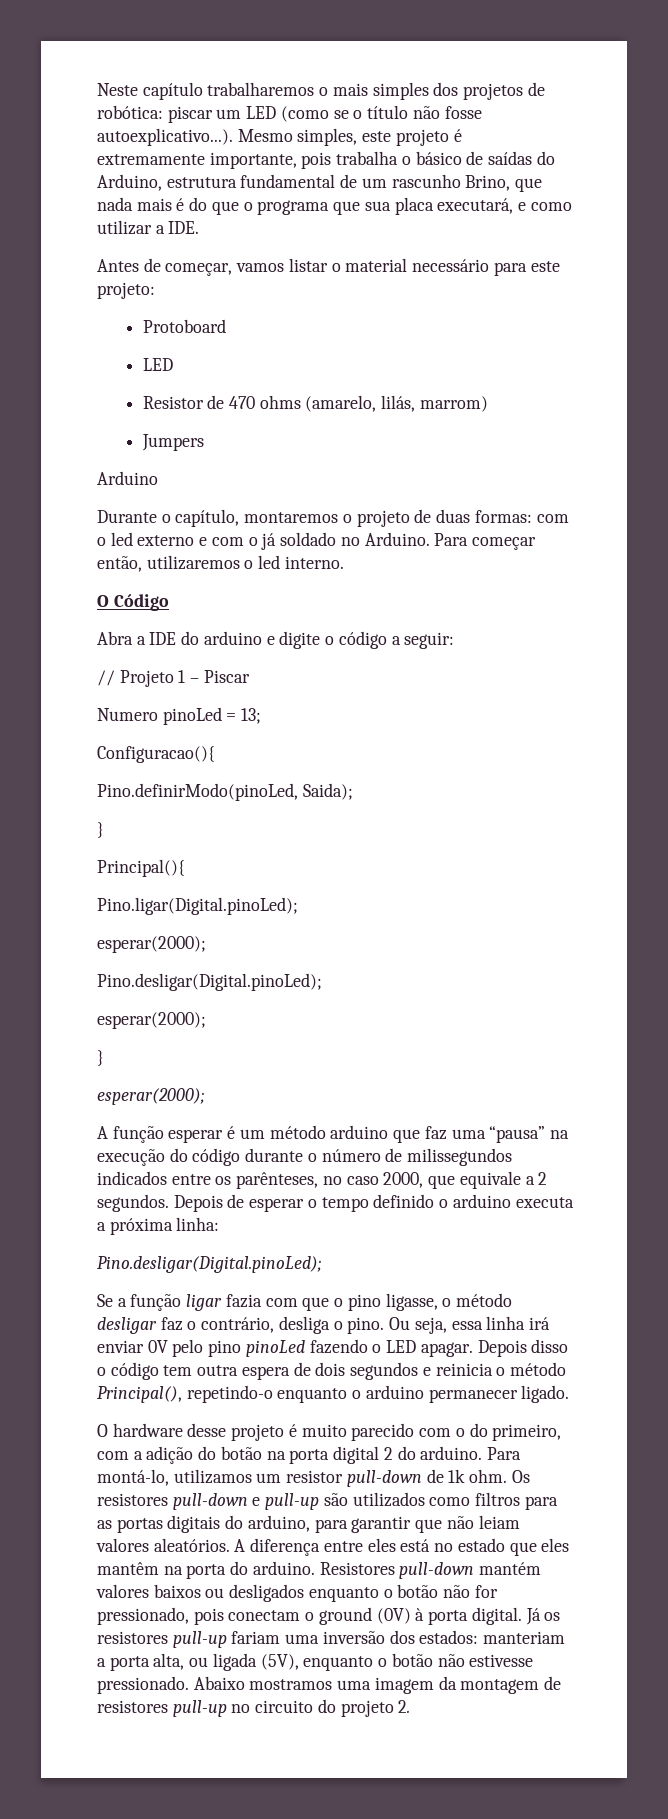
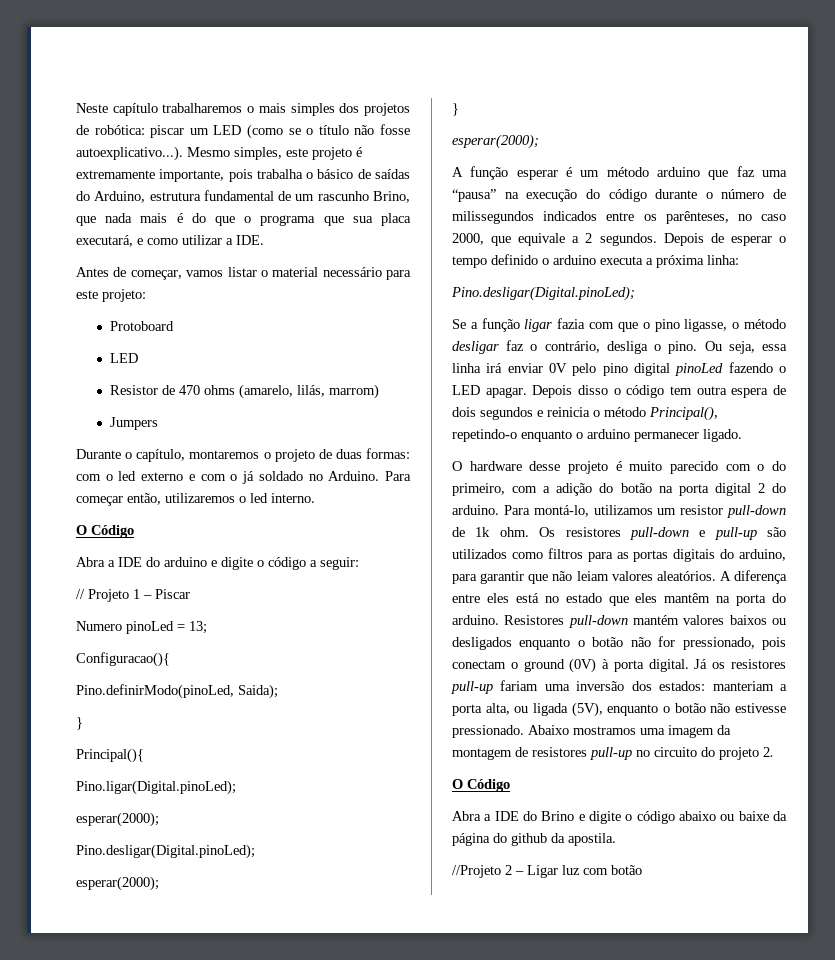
- Arduino
- Ou seja, essa linha irá enviar 0V pelo pino pinoLed fazendo o LED apagar.
+ Ou seja, essa linha irá enviar 0V pelo pino digital pinoLed fazendo o LED apagar.
  Abaixo mostramos uma imagem da montagem de resistores pull-up no circuito do projeto 2.
+ O Código
+ Abra a IDE do Brino e digite o código abaixo ou baixe da página do github da apostila.
+ //Projeto 2 – Ligar luz com botão

